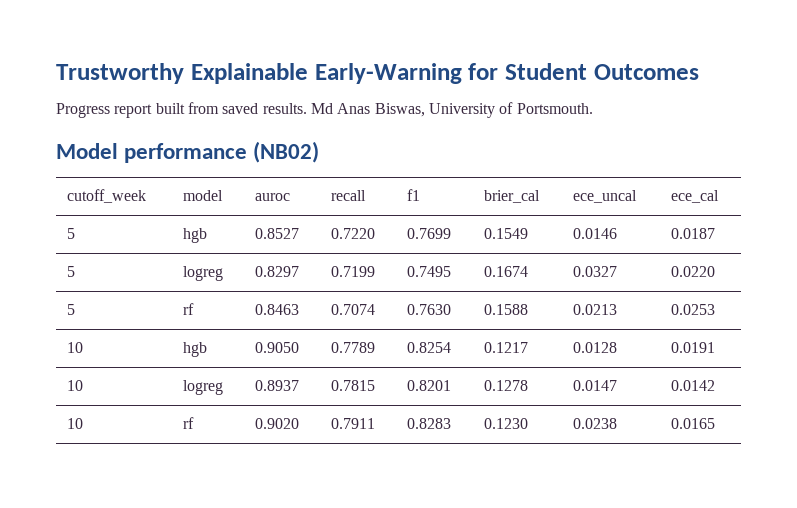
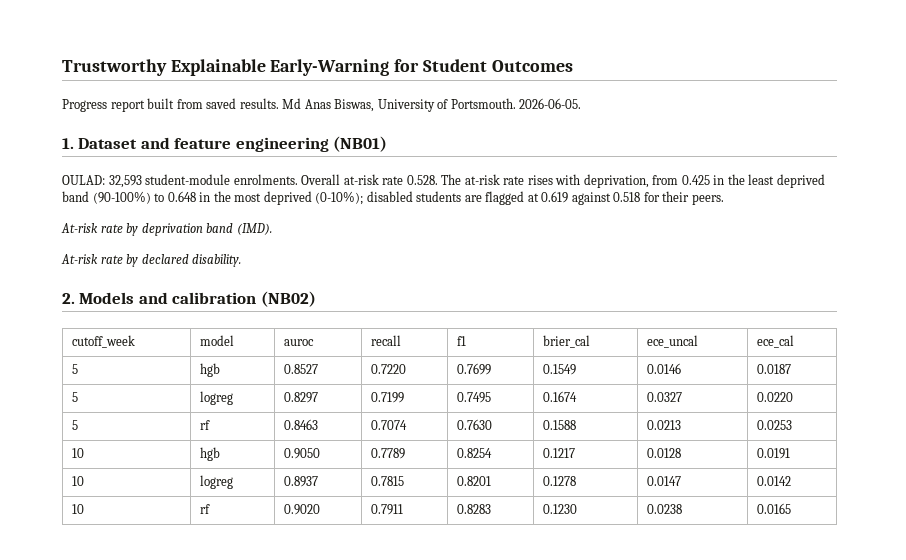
- Md Anas Biswas, University of Portsmouth.
- Model performance (NB02)
+ Md Anas Biswas, University of Portsmouth. 2026-06-05.
+ 1. Dataset and feature engineering (NB01)
+ OULAD: 32,593 student-module enrolments. Overall at-risk rate 0.528. The at-risk rate rises with deprivation, from 0.425 in the least deprived band (90-100%) to 0.648 in the most deprived (0-10%); disabled students are flagged at 0.619 against 0.518 for their peers.
+ At-risk rate by deprivation band (IMD).
+ At-risk rate by declared disability.
+ 2. Models and calibration (NB02)

